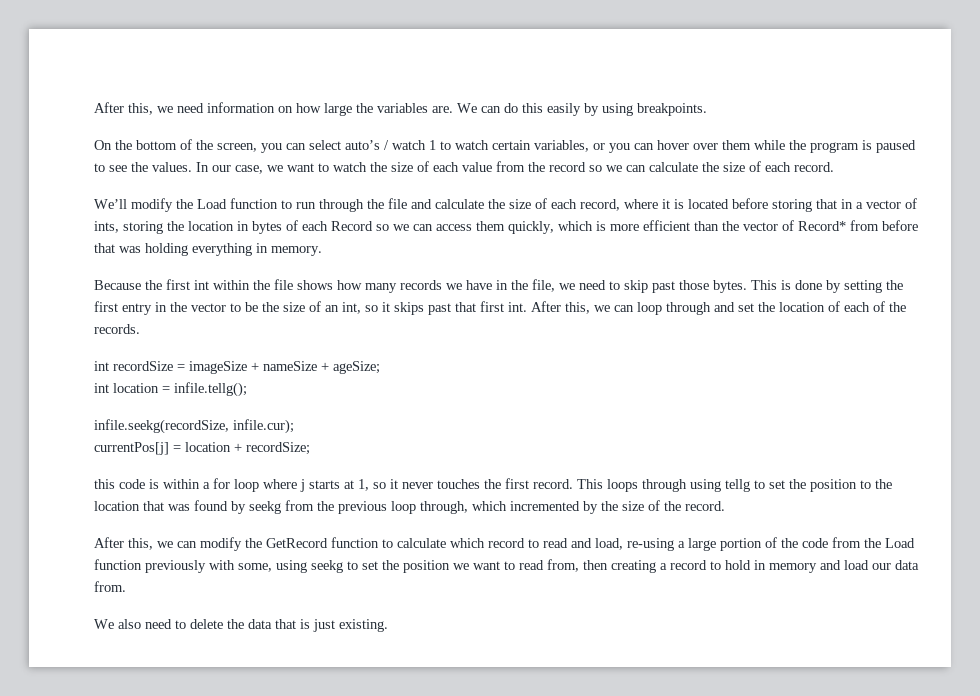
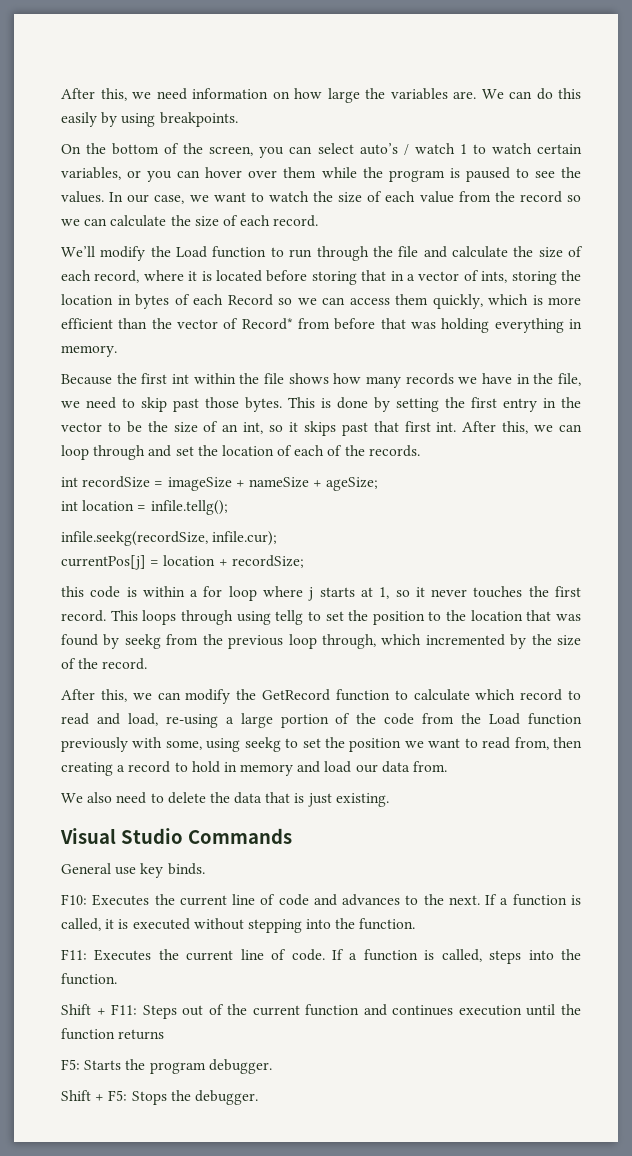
+ Visual Studio Commands
+ General use key binds.
+ F10: Executes the current line of code and advances to the next. If a function is called, it is executed without stepping into the function.
+ F11: Executes the current line of code. If a function is called, steps into the function.
+ Shift + F11: Steps out of the current function and continues execution until the function returns
+ F5: Starts the program debugger.
+ Shift + F5: Stops the debugger.

